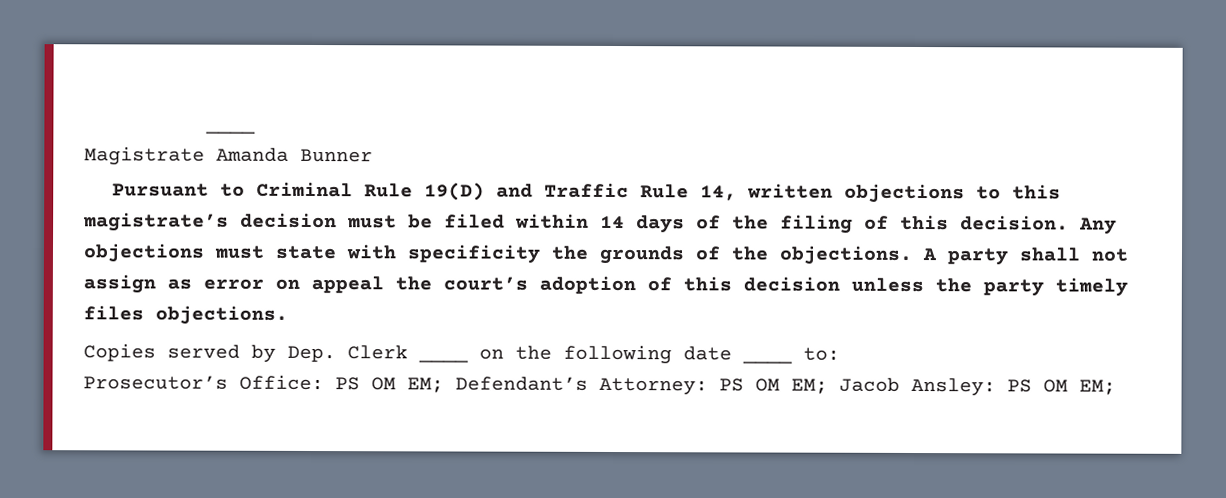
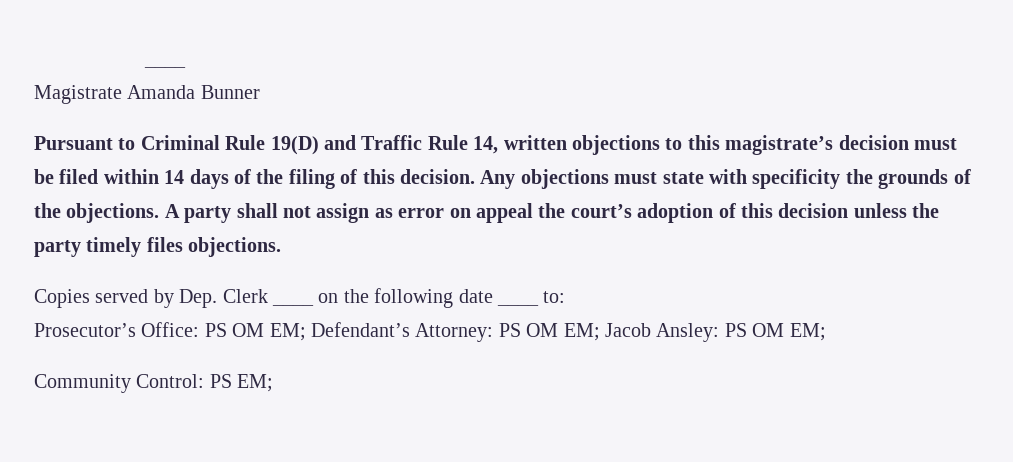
+ Community Control: PS EM;

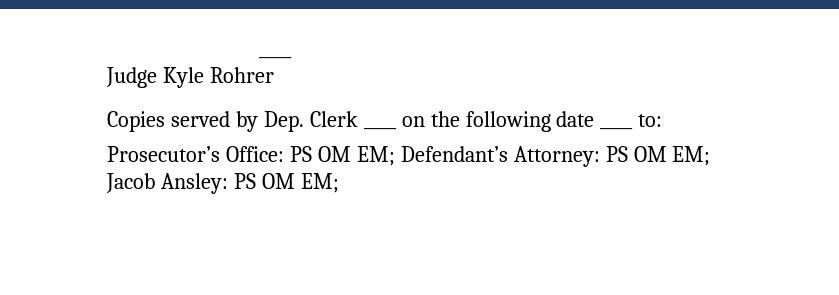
- Magistrate Amanda Bunner
- Pursuant to Criminal Rule 19(D) and Traffic Rule 14, written objections to this magistrate’s decision must be filed within 14 days of the filing of this decision. Any objections must state with specificity the grounds of the objections. A party shall not assign as error on appeal the court’s adoption of this decision unless the party timely files objections.
+ Judge Kyle Rohrer
- Community Control: PS EM;

